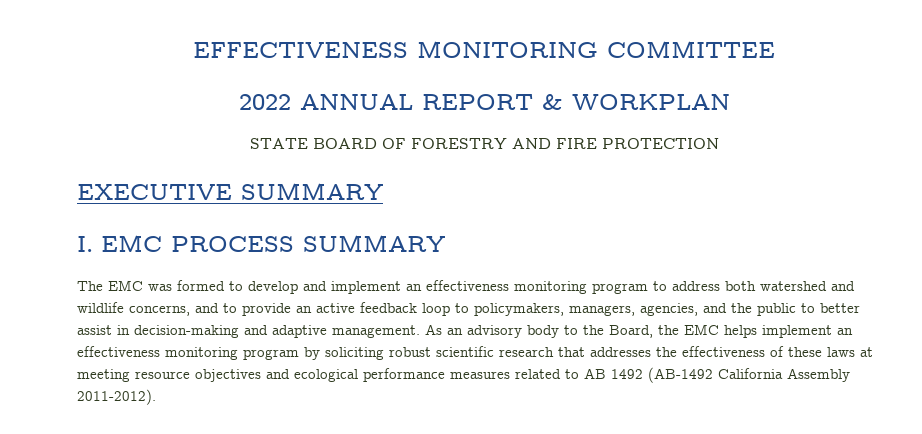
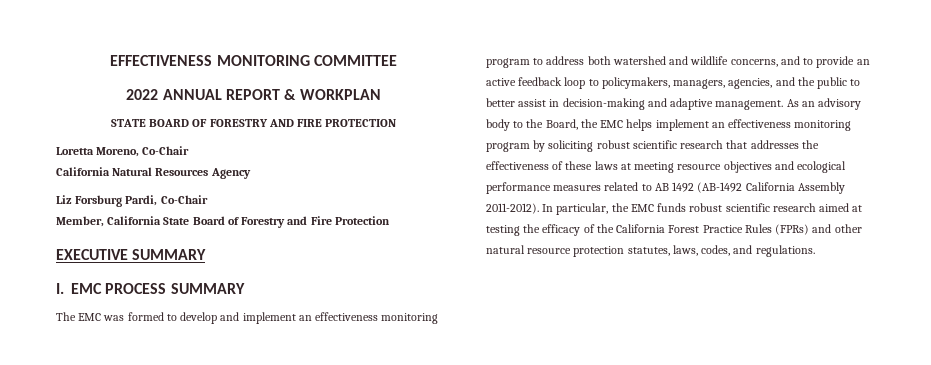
+ Loretta Moreno, Co-Chair
+ California Natural Resources Agency
+ Liz Forsburg Pardi, Co-Chair
+ Member, California State Board of Forestry and Fire Protection
+ In particular, the EMC funds robust scientific research aimed at testing the efficacy of the California Forest Practice Rules (FPRs) and other natural resource protection statutes, laws, codes, and regulations.

